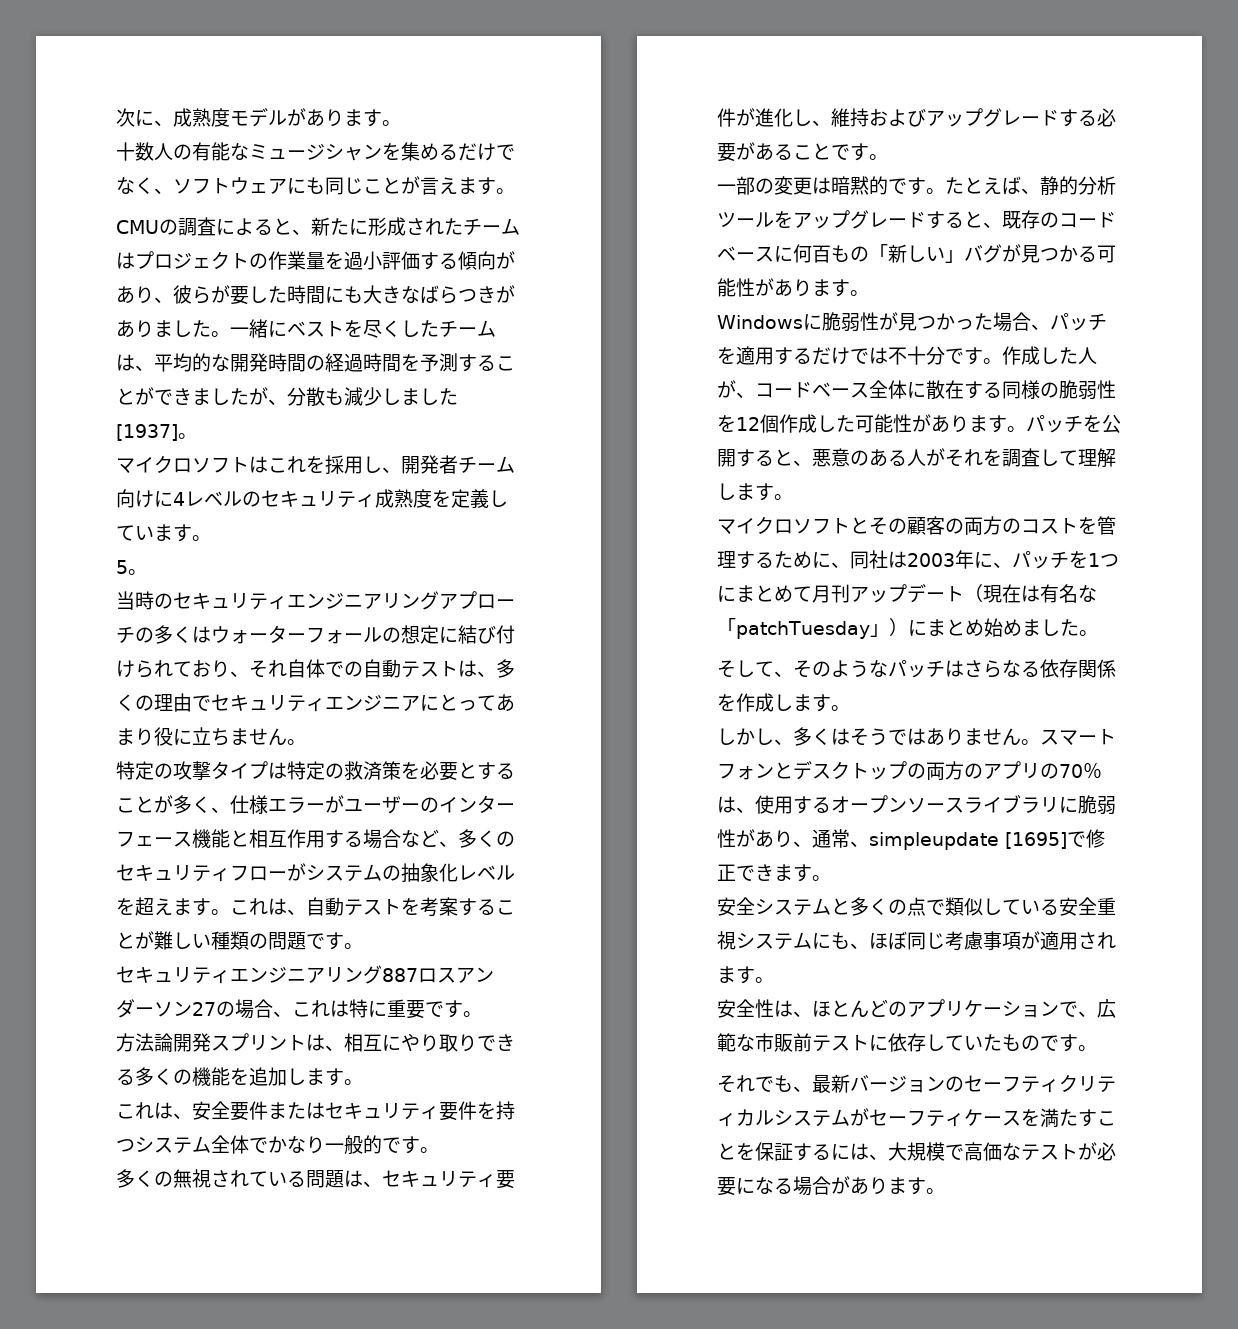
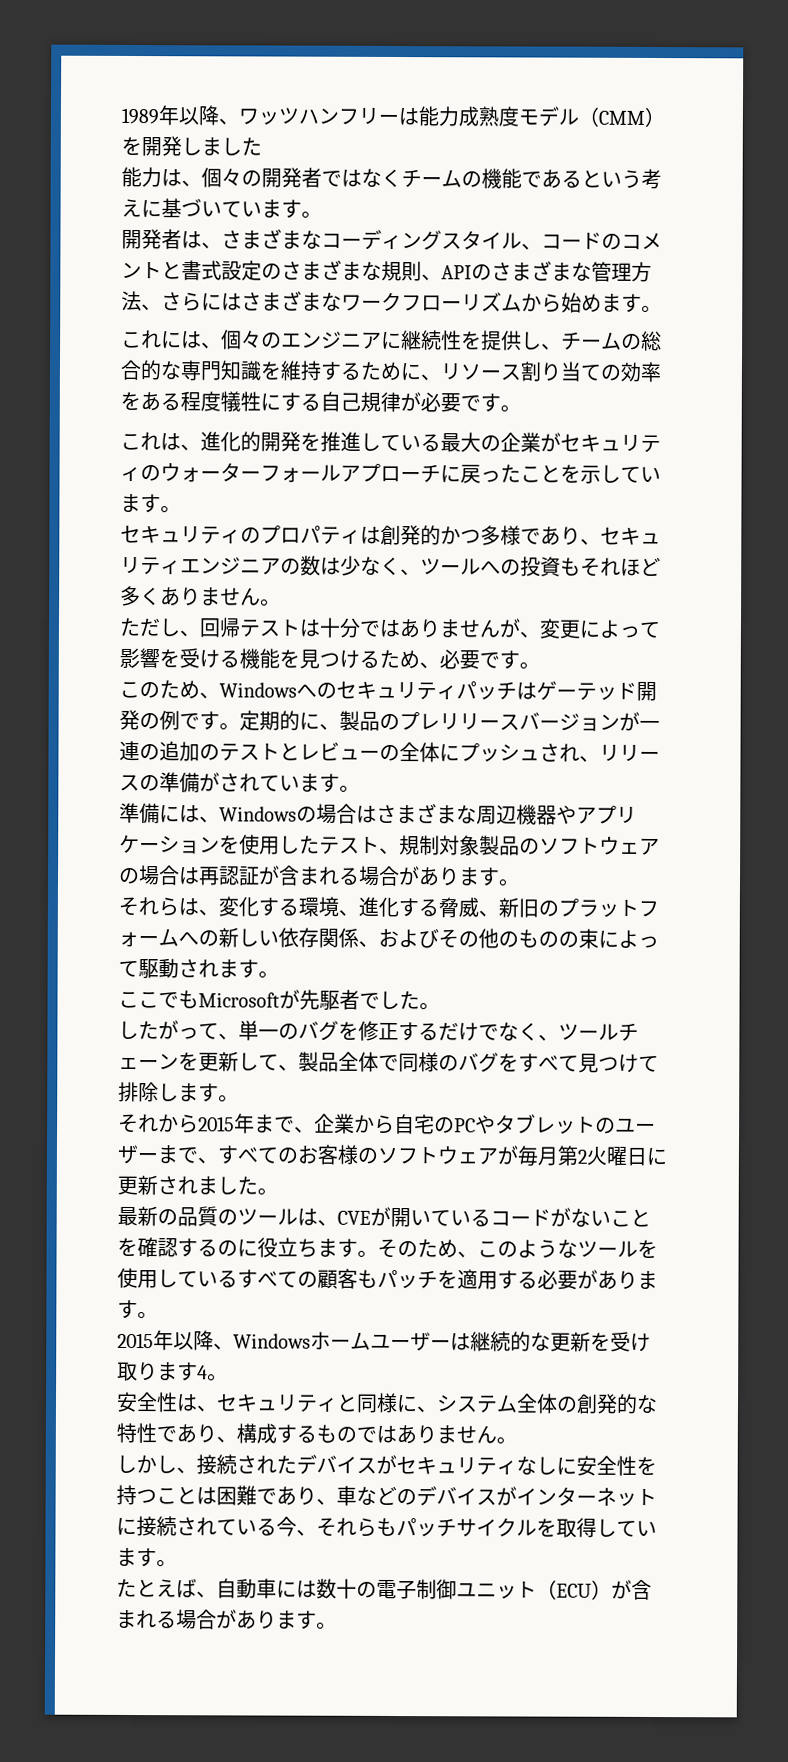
- 次に、成熟度モデルがあります。
- 十数人の有能なミュージシャンを集めるだけでなく、ソフトウェアにも同じことが言えます。
- CMUの調査によると、新たに形成されたチームはプロジェクトの作業量を過小評価する傾向があり、彼らが要した時間にも大きなばらつきがありました。一緒にベストを尽くしたチームは、平均的な開発時間の経過時間を予測することができましたが、分散も減少しました[1937]。
- マイクロソフトはこれを採用し、開発者チーム向けに4レベルのセキュリティ成熟度を定義しています。
- 5。
- 当時のセキュリティエンジニアリングアプローチの多くはウォーターフォールの想定に結び付けられており、それ自体での自動テストは、多くの理由でセキュリティエンジニアにとってあまり役に立ちません。
- 特定の攻撃タイプは特定の救済策を必要とすることが多く、仕様エラーがユーザーのインターフェース機能と相互作用する場合など、多くのセキュリティフローがシステムの抽象化レベルを超えます。これは、自動テストを考案することが難しい種類の問題です。
- セキュリティエンジニアリング887ロスアンダーソン27の場合、これは特に重要です。
- 方法論開発スプリントは、相互にやり取りできる多くの機能を追加します。
- これは、安全要件またはセキュリティ要件を持つシステム全体でかなり一般的です。
- 多くの無視されている問題は、セキュリティ要件が進化し、維持およびアップグレードする必要があることです。
- 一部の変更は暗黙的です。たとえば、静的分析ツールをアップグレードすると、既存のコードベースに何百もの「新しい」バグが見つかる可能性があります。
- Windowsに脆弱性が見つかった場合、パッチを適用するだけでは不十分です。作成した人が、コードベース全体に散在する同様の脆弱性を12個作成した可能性があります。パッチを公開すると、悪意のある人がそれを調査して理解します。
- マイクロソフトとその顧客の両方のコストを管理するために、同社は2003年に、パッチを1つにまとめて月刊アップデート（現在は有名な「patchTuesday」）にまとめ始めました。
- そして、そのようなパッチはさらなる依存関係を作成します。
- しかし、多くはそうではありません。スマートフォンとデスクトップの両方のアプリの70％は、使用するオープンソースライブラリに脆弱性があり、通常、simpleupdate [1695]で修正できます。
- 安全システムと多くの点で類似している安全重視システムにも、ほぼ同じ考慮事項が適用されます。
- 安全性は、ほとんどのアプリケーションで、広範な市販前テストに依存していたものです。
- それでも、最新バージョンのセーフティクリティカルシステムがセーフティケースを満たすことを保証するには、大規模で高価なテストが必要になる場合があります。
+ 1989年以降、ワッツハンフリーは能力成熟度モデル（CMM）を開発しました
+ 能力は、個々の開発者ではなくチームの機能であるという考えに基づいています。
+ 開発者は、さまざまなコーディングスタイル、コードのコメントと書式設定のさまざまな規則、APIのさまざまな管理方法、さらにはさまざまなワークフローリズムから始めます。
+ これには、個々のエンジニアに継続性を提供し、チームの総合的な専門知識を維持するために、リソース割り当ての効率をある程度犠牲にする自己規律が必要です。
+ これは、進化的開発を推進している最大の企業がセキュリティのウォーターフォールアプローチに戻ったことを示しています。
+ セキュリティのプロパティは創発的かつ多様であり、セキュリティエンジニアの数は少なく、ツールへの投資もそれほど多くありません。
+ ただし、回帰テストは十分ではありませんが、変更によって影響を受ける機能を見つけるため、必要です。
+ このため、Windowsへのセキュリティパッチはゲーテッド開発の例です。定期的に、製品のプレリリースバージョンが一連の追加のテストとレビューの全体にプッシュされ、リリースの準備がされています。
+ 準備には、Windowsの場合はさまざまな周辺機器やアプリケーションを使用したテスト、規制対象製品のソフトウェアの場合は再認証が含まれる場合があります。
+ それらは、変化する環境、進化する脅威、新旧のプラットフォームへの新しい依存関係、およびその他のものの束によって駆動されます。
+ ここでもMicrosoftが先駆者でした。
+ したがって、単一のバグを修正するだけでなく、ツールチェーンを更新して、製品全体で同様のバグをすべて見つけて排除します。
+ それから2015年まで、企業から自宅のPCやタブレットのユーザーまで、すべてのお客様のソフトウェアが毎月第2火曜日に更新されました。
+ 最新の品質のツールは、CVEが開いているコードがないことを確認するのに役立ちます。そのため、このようなツールを使用しているすべての顧客もパッチを適用する必要があります。
+ 2015年以降、Windowsホームユーザーは継続的な更新を受け取ります4。
+ 安全性は、セキュリティと同様に、システム全体の創発的な特性であり、構成するものではありません。
+ しかし、接続されたデバイスがセキュリティなしに安全性を持つことは困難であり、車などのデバイスがインターネットに接続されている今、それらもパッチサイクルを取得しています。
+ たとえば、自動車には数十の電子制御ユニット（ECU）が含まれる場合があります。

